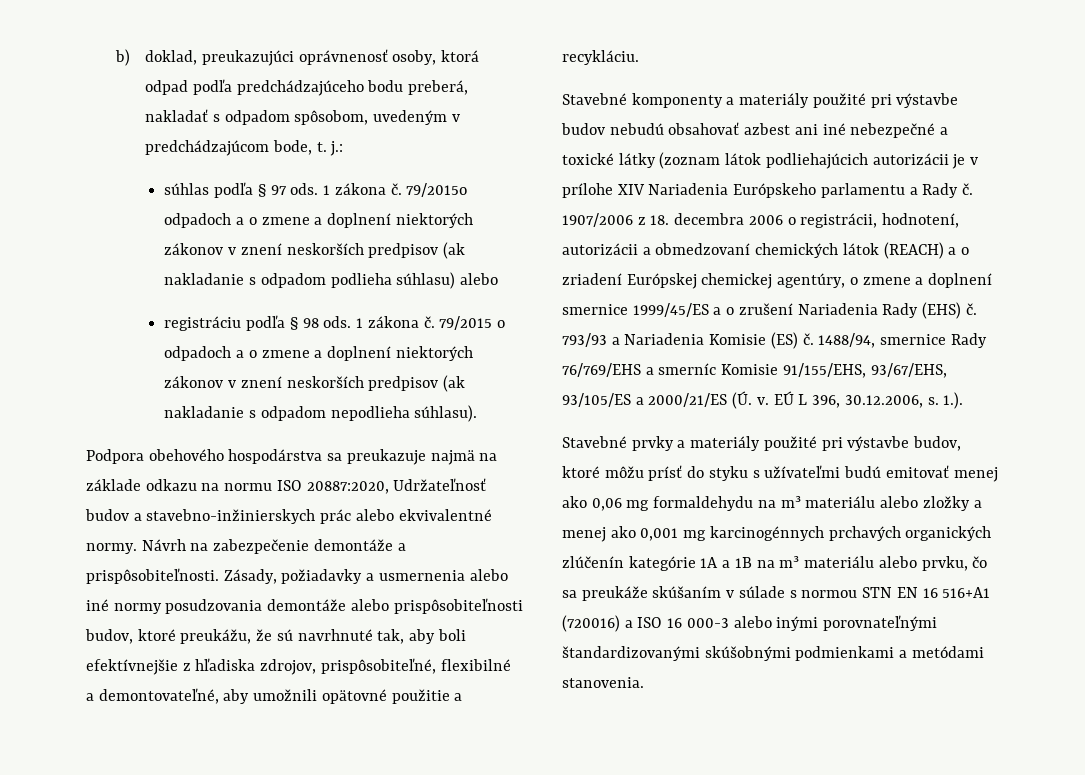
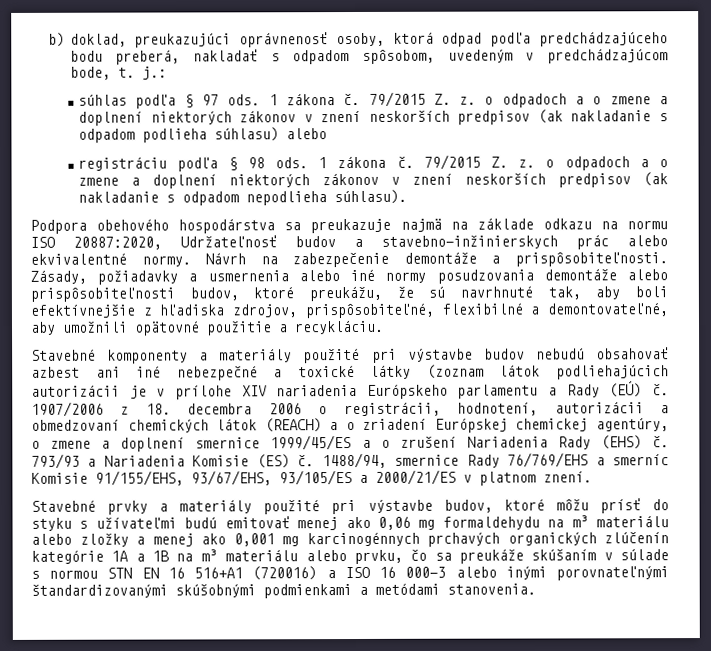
- 79/2015o odpadoch a o zmene a doplnení niektorých zákonov v znení neskorších predpisov (ak nakladanie s odpadom podlieha súhlasu) alebo
+ 79/2015 Z. z. o odpadoch a o zmene a doplnení niektorých zákonov v znení neskorších predpisov (ak nakladanie s odpadom podlieha súhlasu) alebo
- 79/2015 o odpadoch a o zmene a doplnení niektorých zákonov v znení neskorších predpisov (ak nakladanie s odpadom nepodlieha súhlasu).
+ 79/2015 Z. z. o odpadoch a o zmene a doplnení niektorých zákonov v znení neskorších predpisov (ak nakladanie s odpadom nepodlieha súhlasu).
- Stavebné komponenty a materiály použité pri výstavbe budov nebudú obsahovať azbest ani iné nebezpečné a toxické látky (zoznam látok podliehajúcich autorizácii je v prílohe XIV Nariadenia Európskeho parlamentu a Rady č.
+ Stavebné komponenty a materiály použité pri výstavbe budov nebudú obsahovať azbest ani iné nebezpečné a toxické látky (zoznam látok podliehajúcich autorizácii je v prílohe XIV nariadenia Európskeho parlamentu a Rady (EÚ) č.
- 1488/94, smernice Rady 76/769/EHS a smerníc Komisie 91/155/EHS, 93/67/EHS, 93/105/ES a 2000/21/ES (Ú. v. EÚ L 396, 30.12.2006, s. 1.).
+ 1488/94, smernice Rady 76/769/EHS a smerníc Komisie 91/155/EHS, 93/67/EHS, 93/105/ES a 2000/21/ES v platnom znení.

